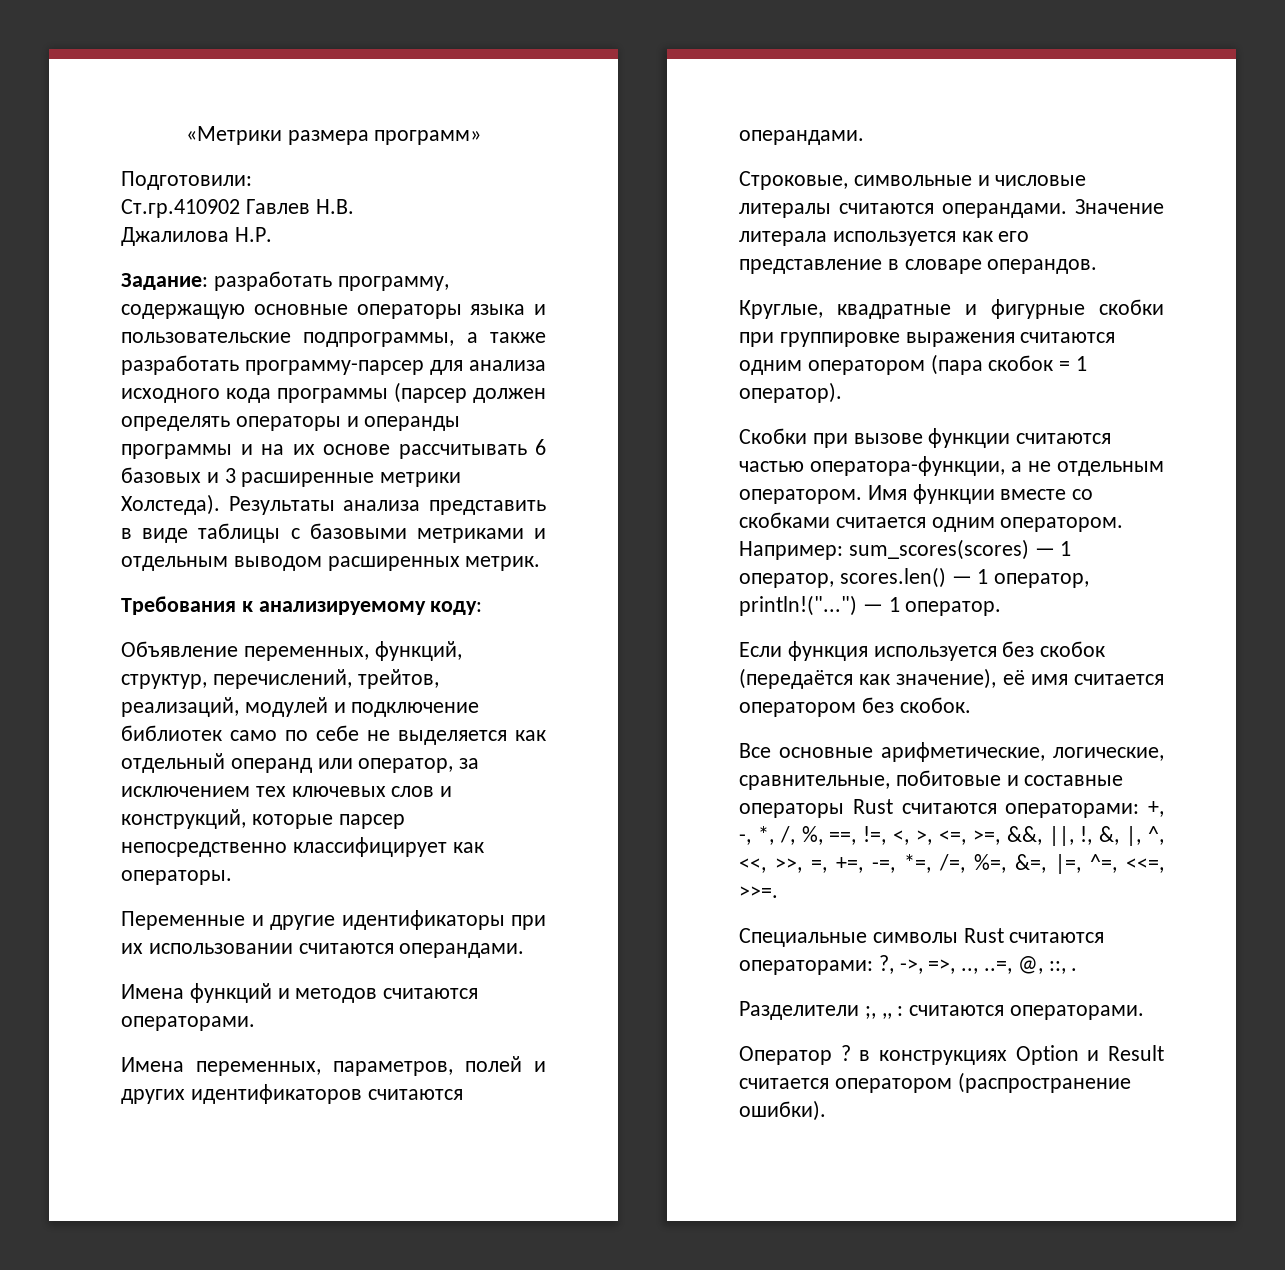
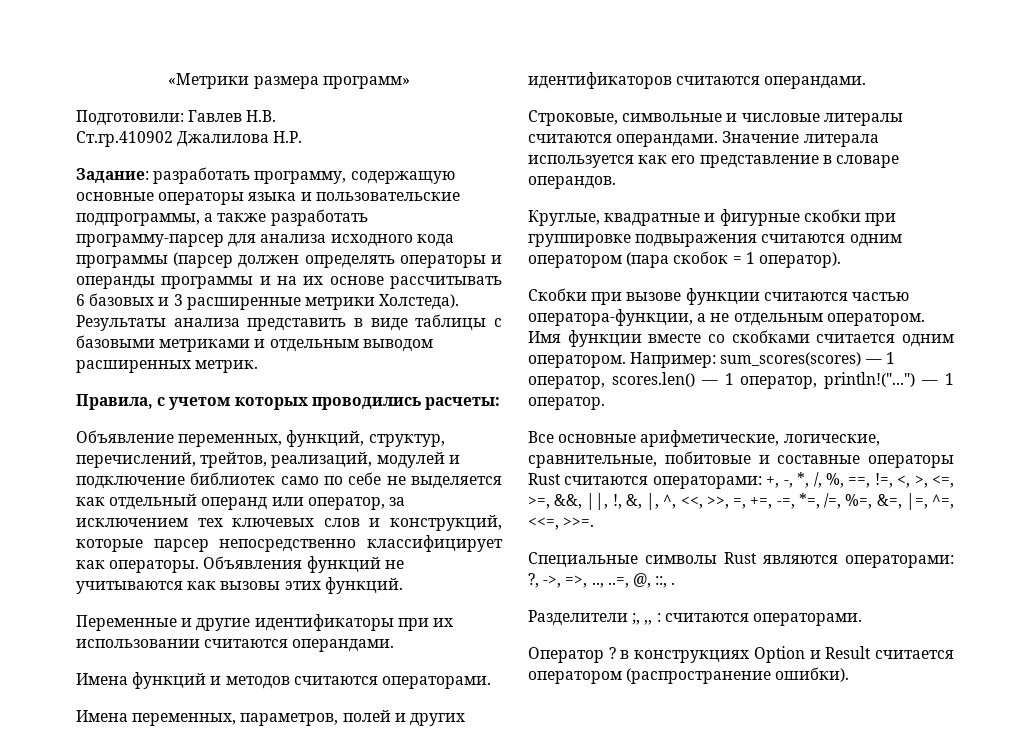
- Подготовили:
- Ст.гр.410902 Гавлев Н.В.
+ Подготовили: Гавлев Н.В.
- Джалилова Н.Р.
+ Ст.гр.410902 Джалилова Н.Р.
- Требования к анализируемому коду:
+ Правила, с учетом которых проводились расчеты:
+ Объявления функций не учитываются как вызовы этих функций.
- Круглые, квадратные и фигурные скобки при группировке выражения считаются одним оператором (пара скобок = 1 оператор).
+ Круглые, квадратные и фигурные скобки при группировке подвыражения считаются одним оператором (пара скобок = 1 оператор).
- Если функция используется без скобок (передаётся как значение), её имя считается оператором без скобок.
- Специальные символы Rust считаются операторами: ?, ->, =>, .., ..=, @, ::, .
+ Специальные символы Rust являются операторами: ?, ->, =>, .., ..=, @, ::, .

